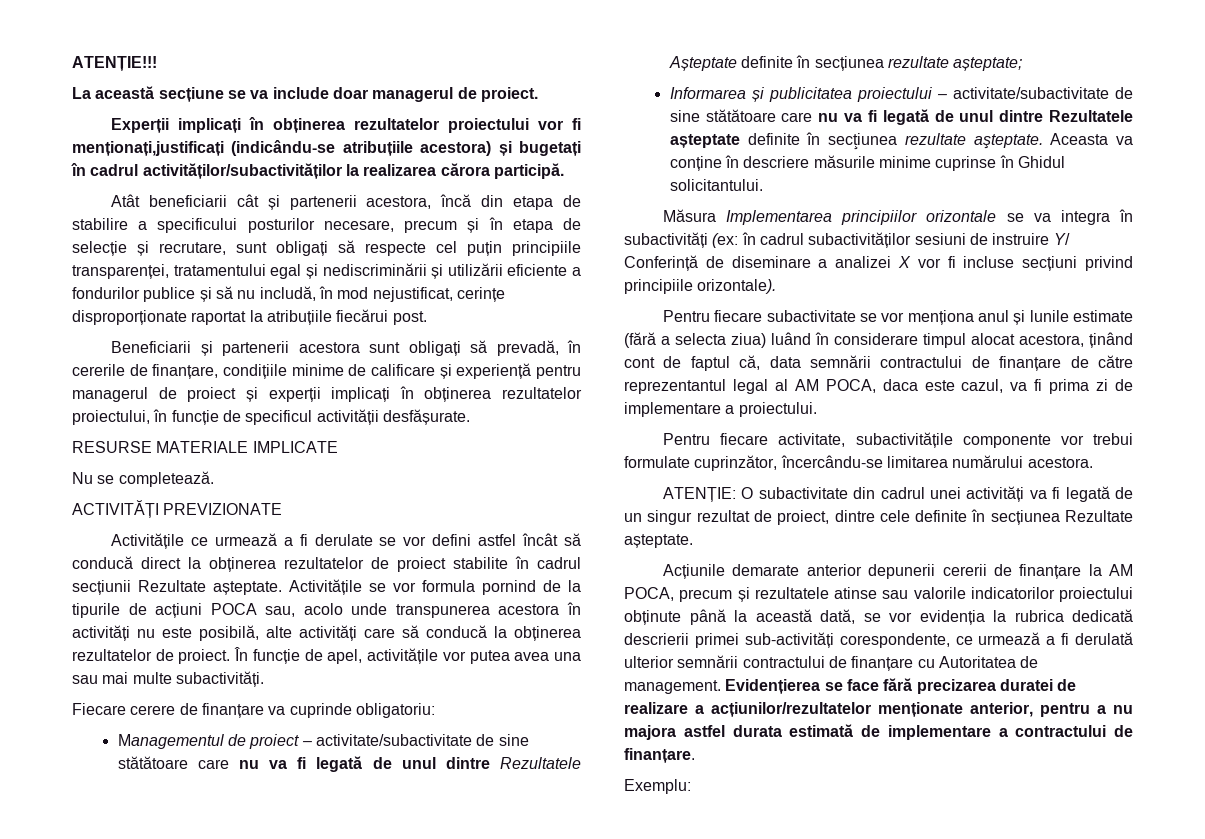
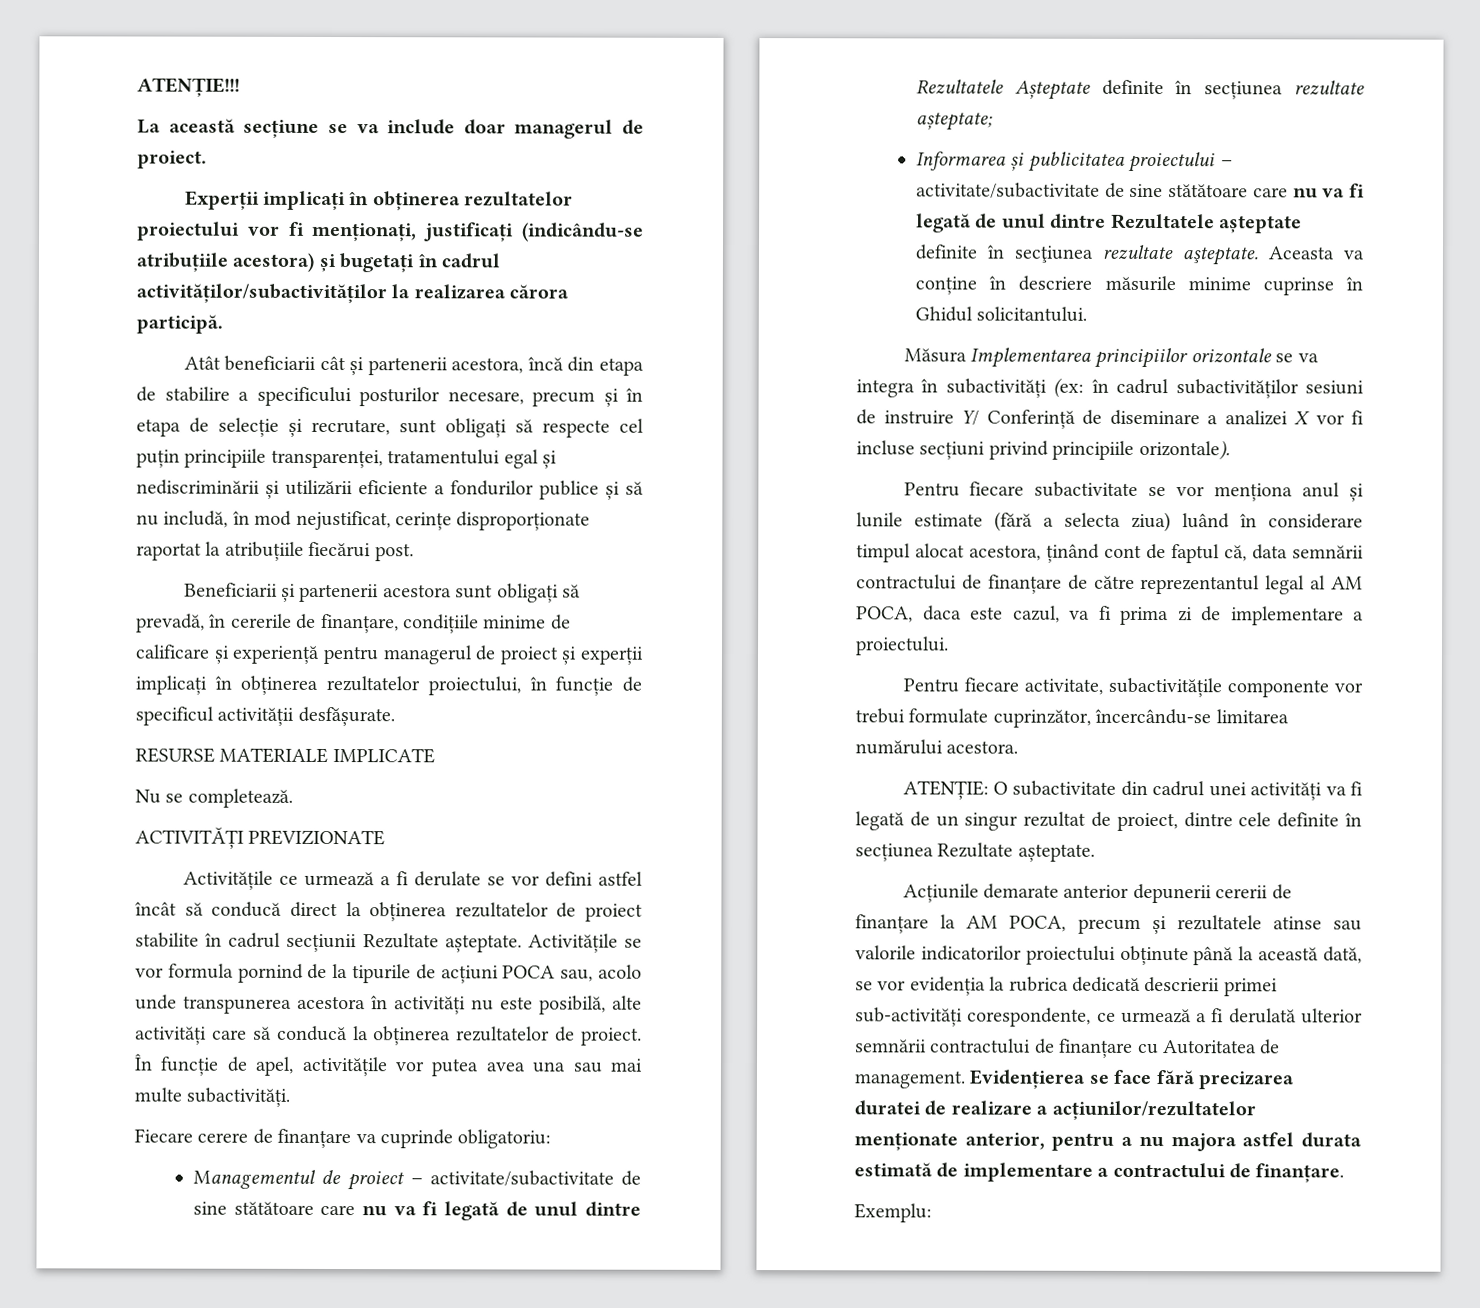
- Experții implicați în obținerea rezultatelor proiectului vor fi menționați,justificați (indicându-se atribuțiile acestora) și bugetați în cadrul activităților/subactivităților la realizarea cărora participă.
+ Experții implicați în obținerea rezultatelor proiectului vor fi menționați, justificați (indicându-se atribuțiile acestora) și bugetați în cadrul activităților/subactivităților la realizarea cărora participă.

